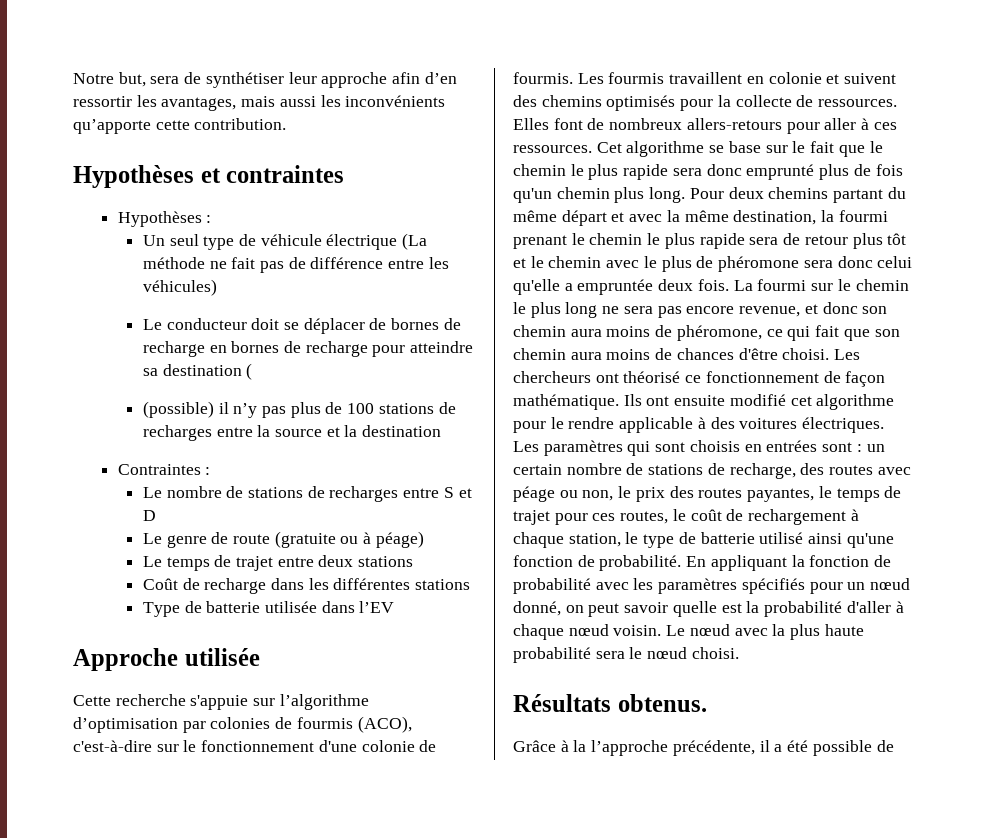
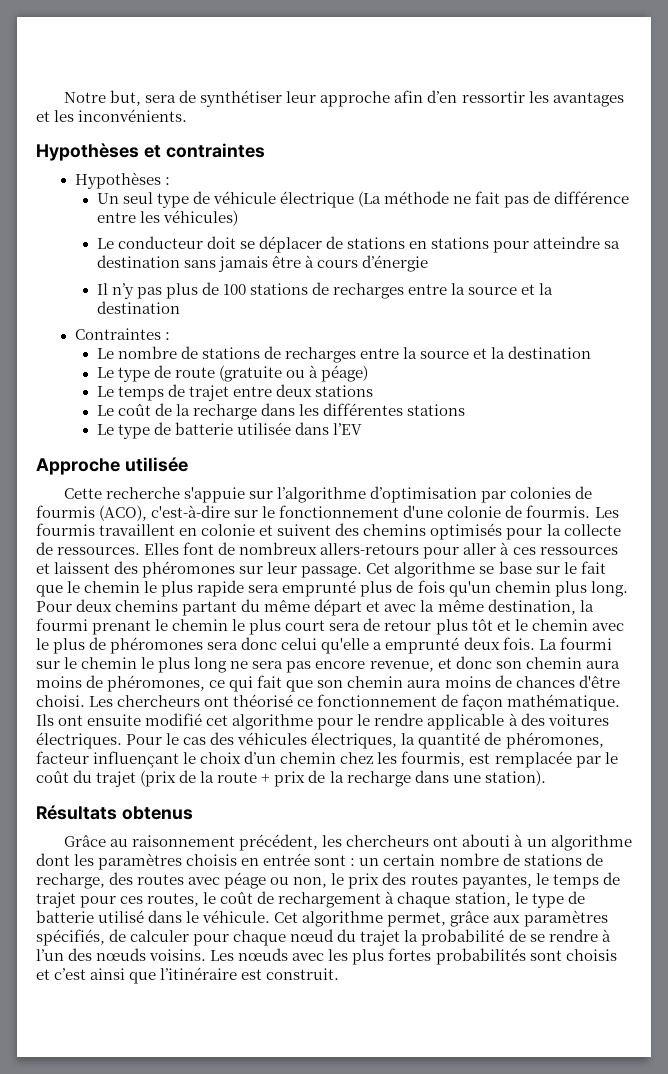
- Notre but, sera de synthétiser leur approche afin d’en ressortir les avantages, mais aussi les inconvénients qu’apporte cette contribution.
+ Notre but, sera de synthétiser leur approche afin d’en ressortir les avantages et les inconvénients.
- Le conducteur doit se déplacer de bornes de recharge en bornes de recharge pour atteindre sa destination (
- (possible) il n’y pas plus de 100 stations de recharges entre la source et la destination
+ Le conducteur doit se déplacer de stations en stations pour atteindre sa destination sans jamais être à cours d’énergie
+ Il n’y pas plus de 100 stations de recharges entre la source et la destination
- Le nombre de stations de recharges entre S et D
- Le genre de route (gratuite ou à péage)
+ Le nombre de stations de recharges entre la source et la destination
+ Le type de route (gratuite ou à péage)
- Coût de recharge dans les différentes stations
+ Le coût de la recharge dans les différentes stations
- Type de batterie utilisée dans l’EV
+ Le type de batterie utilisée dans l’EV
- Elles font de nombreux allers-retours pour aller à ces ressources.
+ Elles font de nombreux allers-retours pour aller à ces ressources et laissent des phéromones sur leur passage.
- Cet algorithme se base sur le fait que le chemin le plus rapide sera donc emprunté plus de fois qu'un chemin plus long.
+ Cet algorithme se base sur le fait que le chemin le plus rapide sera emprunté plus de fois qu'un chemin plus long.
- Pour deux chemins partant du même départ et avec la même destination, la fourmi prenant le chemin le plus rapide sera de retour plus tôt et le chemin avec le plus de phéromone sera donc celui qu'elle a empruntée deux fois.
+ Pour deux chemins partant du même départ et avec la même destination, la fourmi prenant le chemin le plus court sera de retour plus tôt et le chemin avec le plus de phéromones sera donc celui qu'elle a emprunté deux fois.
- La fourmi sur le chemin le plus long ne sera pas encore revenue, et donc son chemin aura moins de phéromone, ce qui fait que son chemin aura moins de chances d'être choisi.
+ La fourmi sur le chemin le plus long ne sera pas encore revenue, et donc son chemin aura moins de phéromones, ce qui fait que son chemin aura moins de chances d'être choisi.
- Les paramètres qui sont choisis en entrées sont : un certain nombre de stations de recharge, des routes avec péage ou non, le prix des routes payantes, le temps de trajet pour ces routes, le coût de rechargement à chaque station, le type de batterie utilisé ainsi qu'une fonction de probabilité. En appliquant la fonction de probabilité avec les paramètres spécifiés pour un nœud donné, on peut savoir quelle est la probabilité d'aller à chaque nœud voisin. Le nœud avec la plus haute probabilité sera le nœud choisi.
- Résultats obtenus.
- Grâce à la l’approche précédente, il a été possible de
+ Pour le cas des véhicules électriques, la quantité de phéromones, facteur influençant le choix d’un chemin chez les fourmis, est remplacée par le coût du trajet (prix de la route + prix de la recharge dans une station).
+ Résultats obtenus
+ Grâce au raisonnement précédent, les chercheurs ont abouti à un algorithme dont les paramètres choisis en entrée sont : un certain nombre de stations de recharge, des routes avec péage ou non, le prix des routes payantes, le temps de trajet pour ces routes, le coût de rechargement à chaque station, le type de batterie utilisé dans le véhicule. Cet algorithme permet, grâce aux paramètres spécifiés, de calculer pour chaque nœud du trajet la probabilité de se rendre à l’un des nœuds voisins. Les nœuds avec les plus fortes probabilités sont choisis et c’est ainsi que l’itinéraire est construit.

